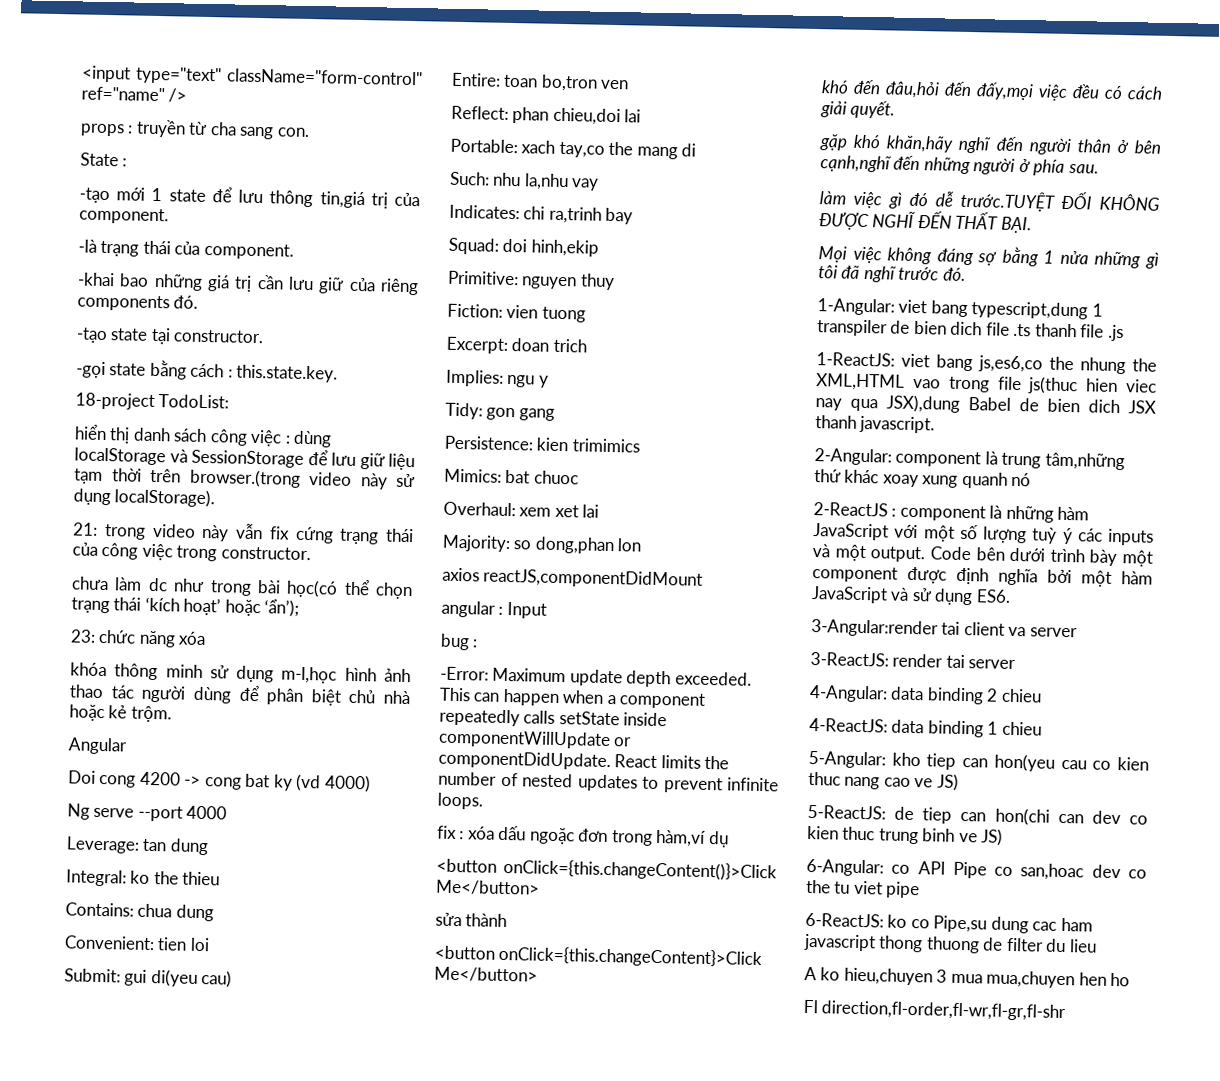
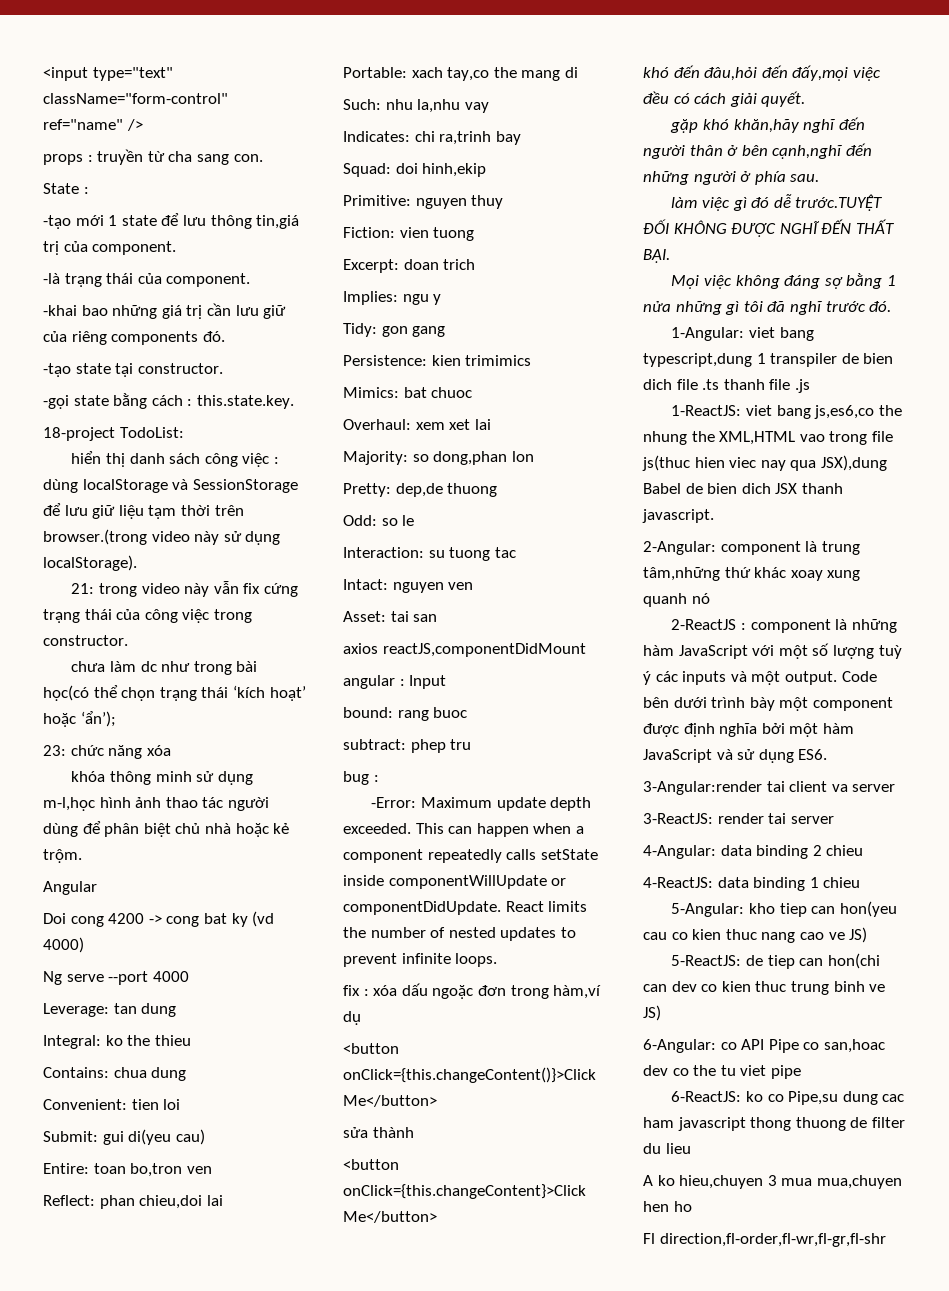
+ Pretty: dep,de thuong
+ Odd: so le
+ Interaction: su tuong tac
+ Intact: nguyen ven
+ Asset: tai san
+ bound: rang buoc
+ subtract: phep tru

